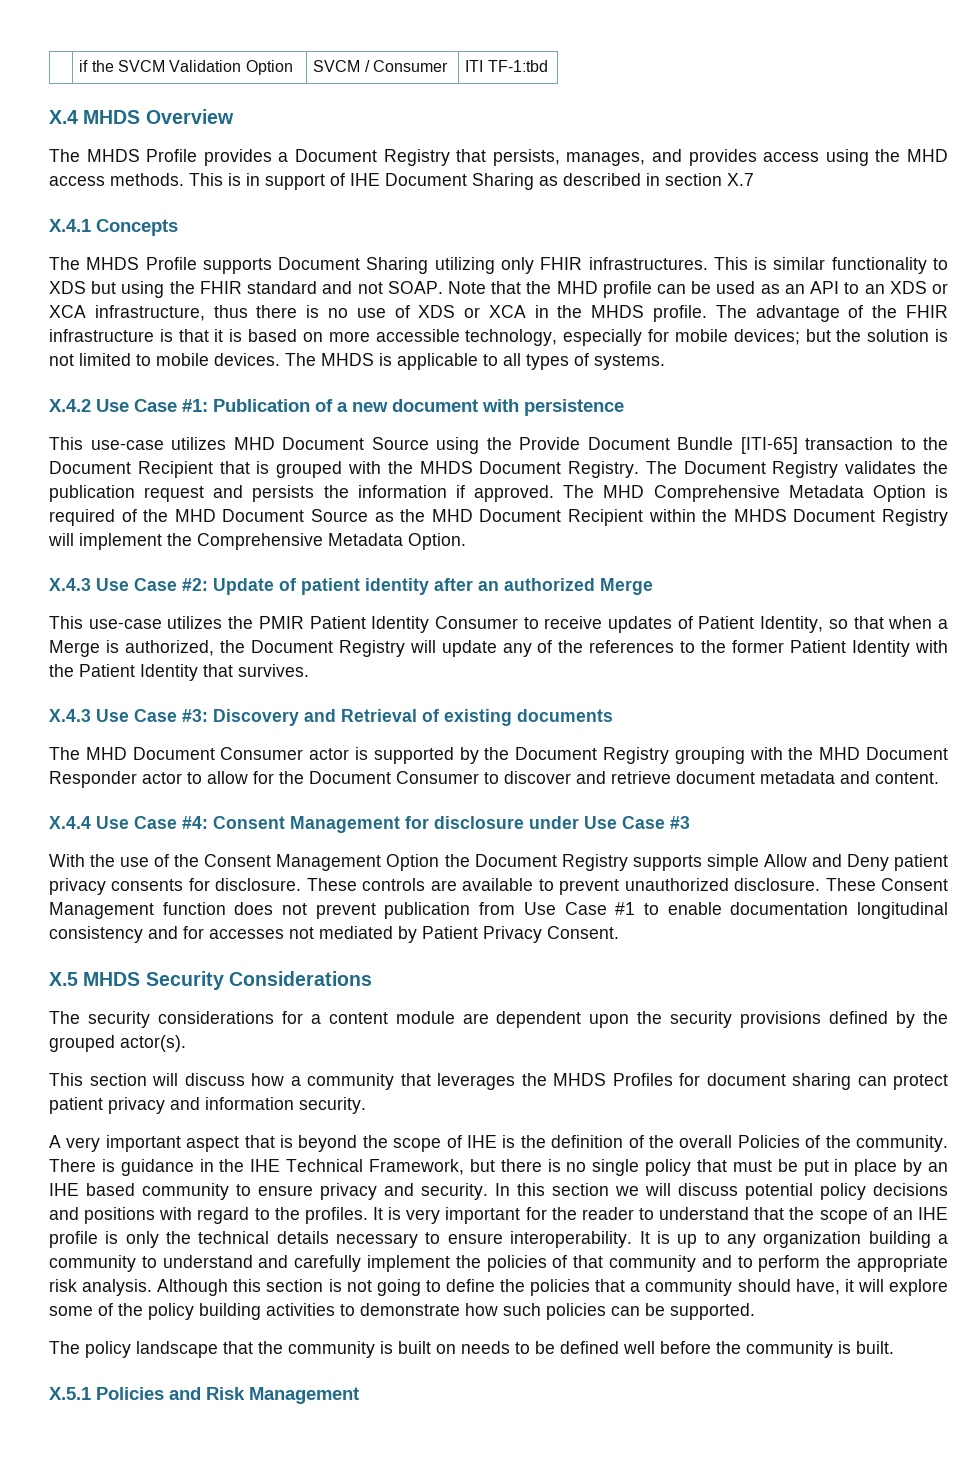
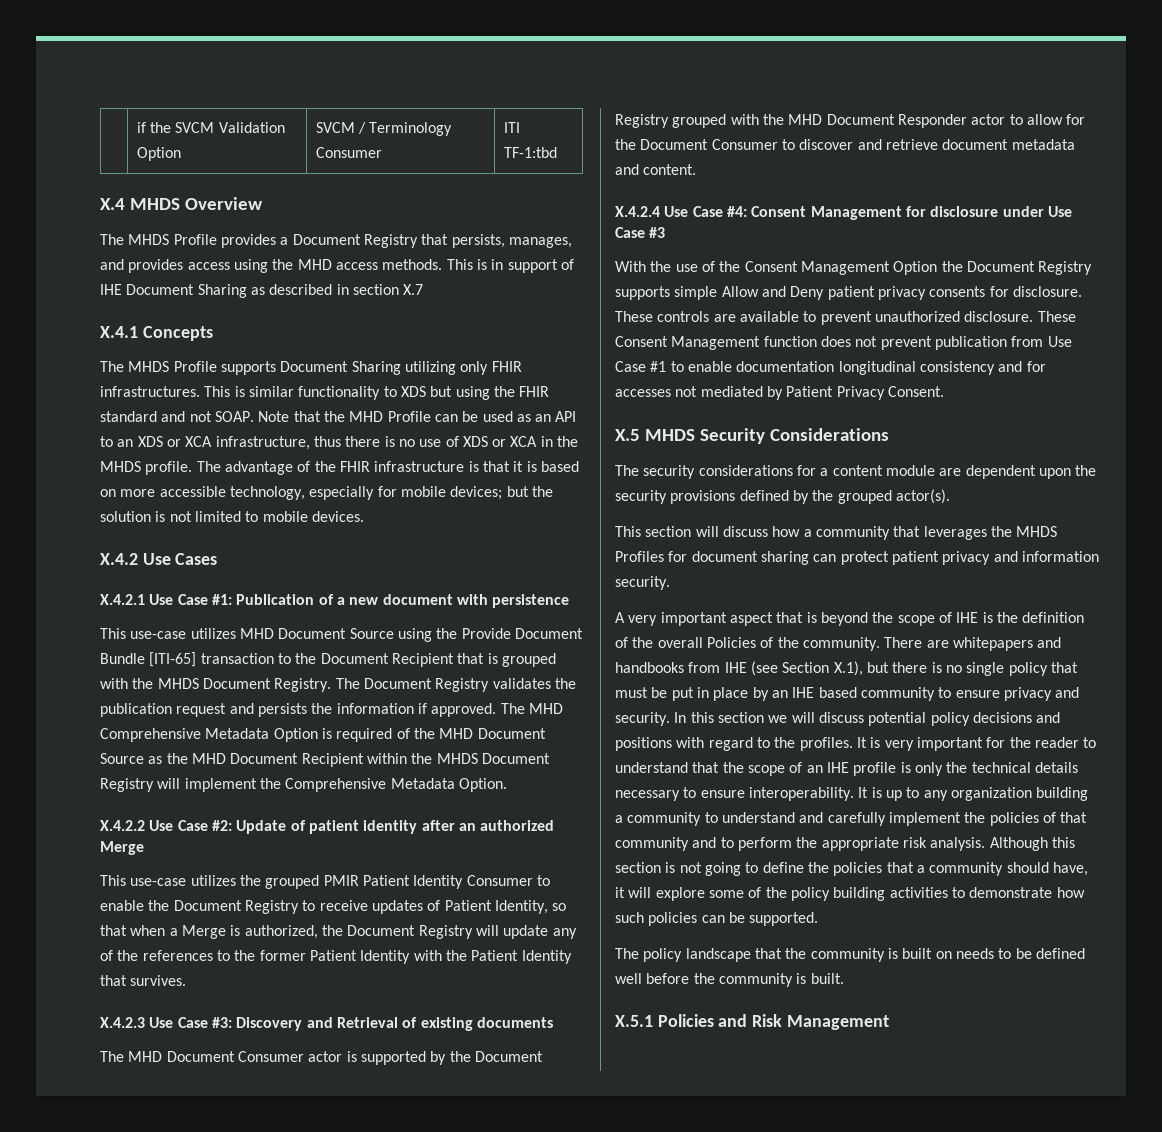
- | if the SVCM Validation Option | SVCM / Consumer | ITI TF-1:tbd
+ | if the SVCM Validation Option | SVCM / Terminology Consumer | ITI TF-1:tbd
- Note that the MHD profile can be used as an API to an XDS or XCA infrastructure, thus there is no use of XDS or XCA in the MHDS profile.
+ Note that the MHD Profile can be used as an API to an XDS or XCA infrastructure, thus there is no use of XDS or XCA in the MHDS profile.
- The MHDS is applicable to all types of systems.
- X.4.2 Use Case #1: Publication of a new document with persistence
+ X.4.2 Use Cases
+ X.4.2.1 Use Case #1: Publication of a new document with persistence
- X.4.3 Use Case #2: Update of patient identity after an authorized Merge
+ X.4.2.2 Use Case #2: Update of patient identity after an authorized Merge
- This use-case utilizes the PMIR Patient Identity Consumer to receive updates of Patient Identity, so that when a Merge is authorized, the Document Registry will update any of the references to the former Patient Identity with the Patient Identity that survives.
+ This use-case utilizes the grouped PMIR Patient Identity Consumer to enable the Document Registry to receive updates of Patient Identity, so that when a Merge is authorized, the Document Registry will update any of the references to the former Patient Identity with the Patient Identity that survives.
- X.4.3 Use Case #3: Discovery and Retrieval of existing documents
+ X.4.2.3 Use Case #3: Discovery and Retrieval of existing documents
- The MHD Document Consumer actor is supported by the Document Registry grouping with the MHD Document Responder actor to allow for the Document Consumer to discover and retrieve document metadata and content.
+ The MHD Document Consumer actor is supported by the Document Registry grouped with the MHD Document Responder actor to allow for the Document Consumer to discover and retrieve document metadata and content.
- X.4.4 Use Case #4: Consent Management for disclosure under Use Case #3
+ X.4.2.4 Use Case #4: Consent Management for disclosure under Use Case #3
- There is guidance in the IHE Technical Framework, but there is no single policy that must be put in place by an IHE based community to ensure privacy and security.
+ There are whitepapers and handbooks from IHE (see Section X.1), but there is no single policy that must be put in place by an IHE based community to ensure privacy and security.

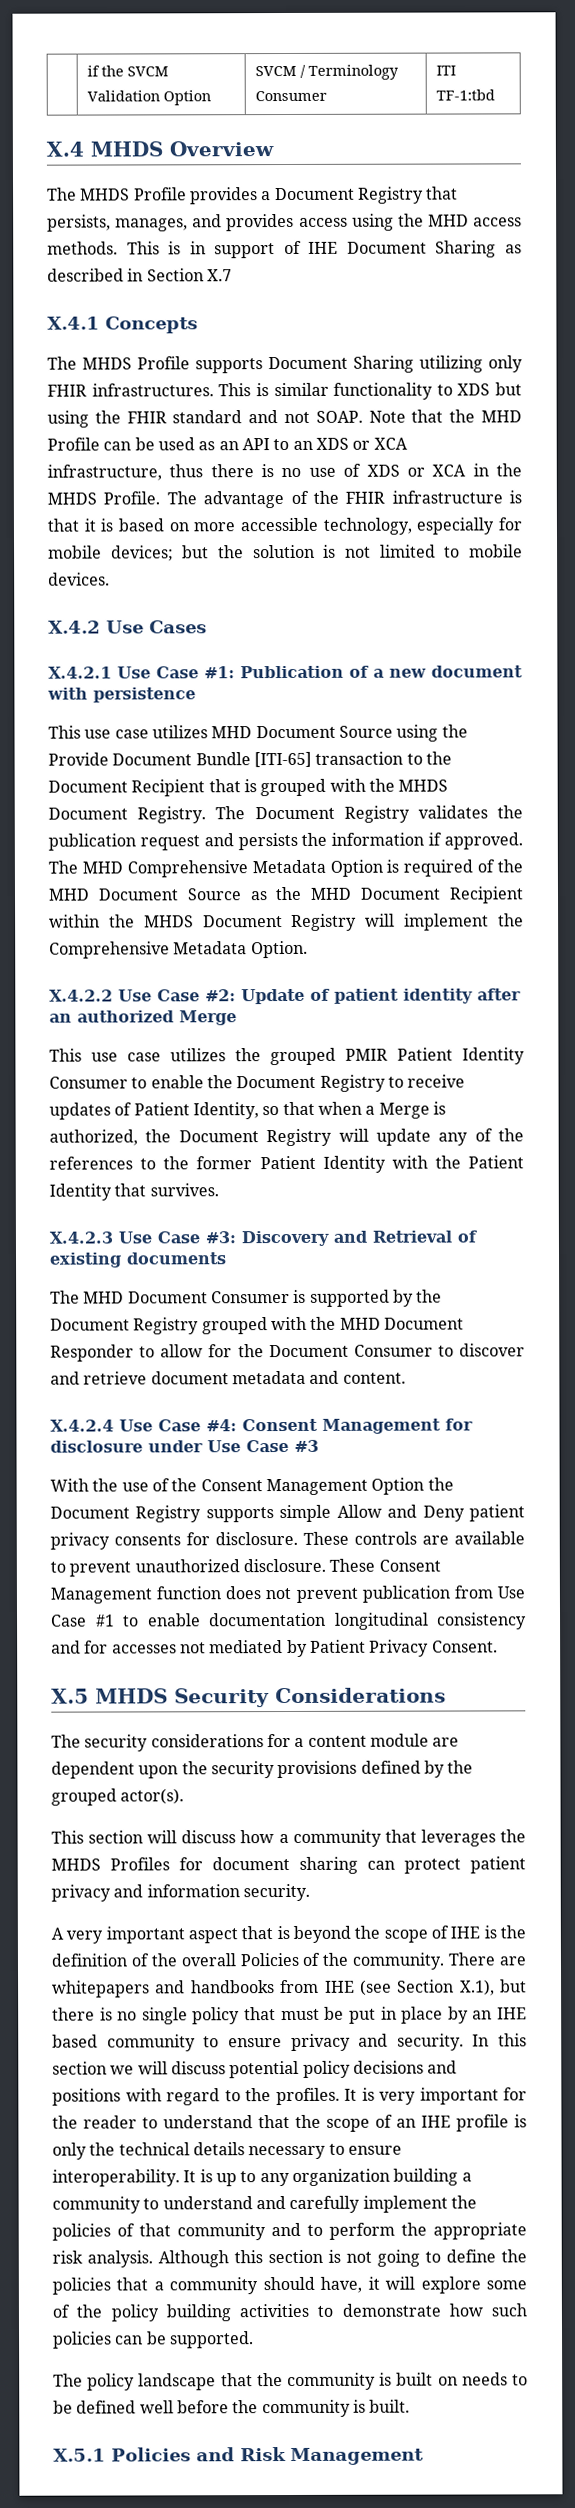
- This is in support of IHE Document Sharing as described in section X.7
+ This is in support of IHE Document Sharing as described in Section X.7
- Note that the MHD Profile can be used as an API to an XDS or XCA infrastructure, thus there is no use of XDS or XCA in the MHDS profile.
+ Note that the MHD Profile can be used as an API to an XDS or XCA infrastructure, thus there is no use of XDS or XCA in the MHDS Profile.
- This use-case utilizes MHD Document Source using the Provide Document Bundle [ITI-65] transaction to the Document Recipient that is grouped with the MHDS Document Registry.
+ This use case utilizes MHD Document Source using the Provide Document Bundle [ITI-65] transaction to the Document Recipient that is grouped with the MHDS Document Registry.
- This use-case utilizes the grouped PMIR Patient Identity Consumer to enable the Document Registry to receive updates of Patient Identity, so that when a Merge is authorized, the Document Registry will update any of the references to the former Patient Identity with the Patient Identity that survives.
+ This use case utilizes the grouped PMIR Patient Identity Consumer to enable the Document Registry to receive updates of Patient Identity, so that when a Merge is authorized, the Document Registry will update any of the references to the former Patient Identity with the Patient Identity that survives.
- The MHD Document Consumer actor is supported by the Document Registry grouped with the MHD Document Responder actor to allow for the Document Consumer to discover and retrieve document metadata and content.
+ The MHD Document Consumer is supported by the Document Registry grouped with the MHD Document Responder to allow for the Document Consumer to discover and retrieve document metadata and content.

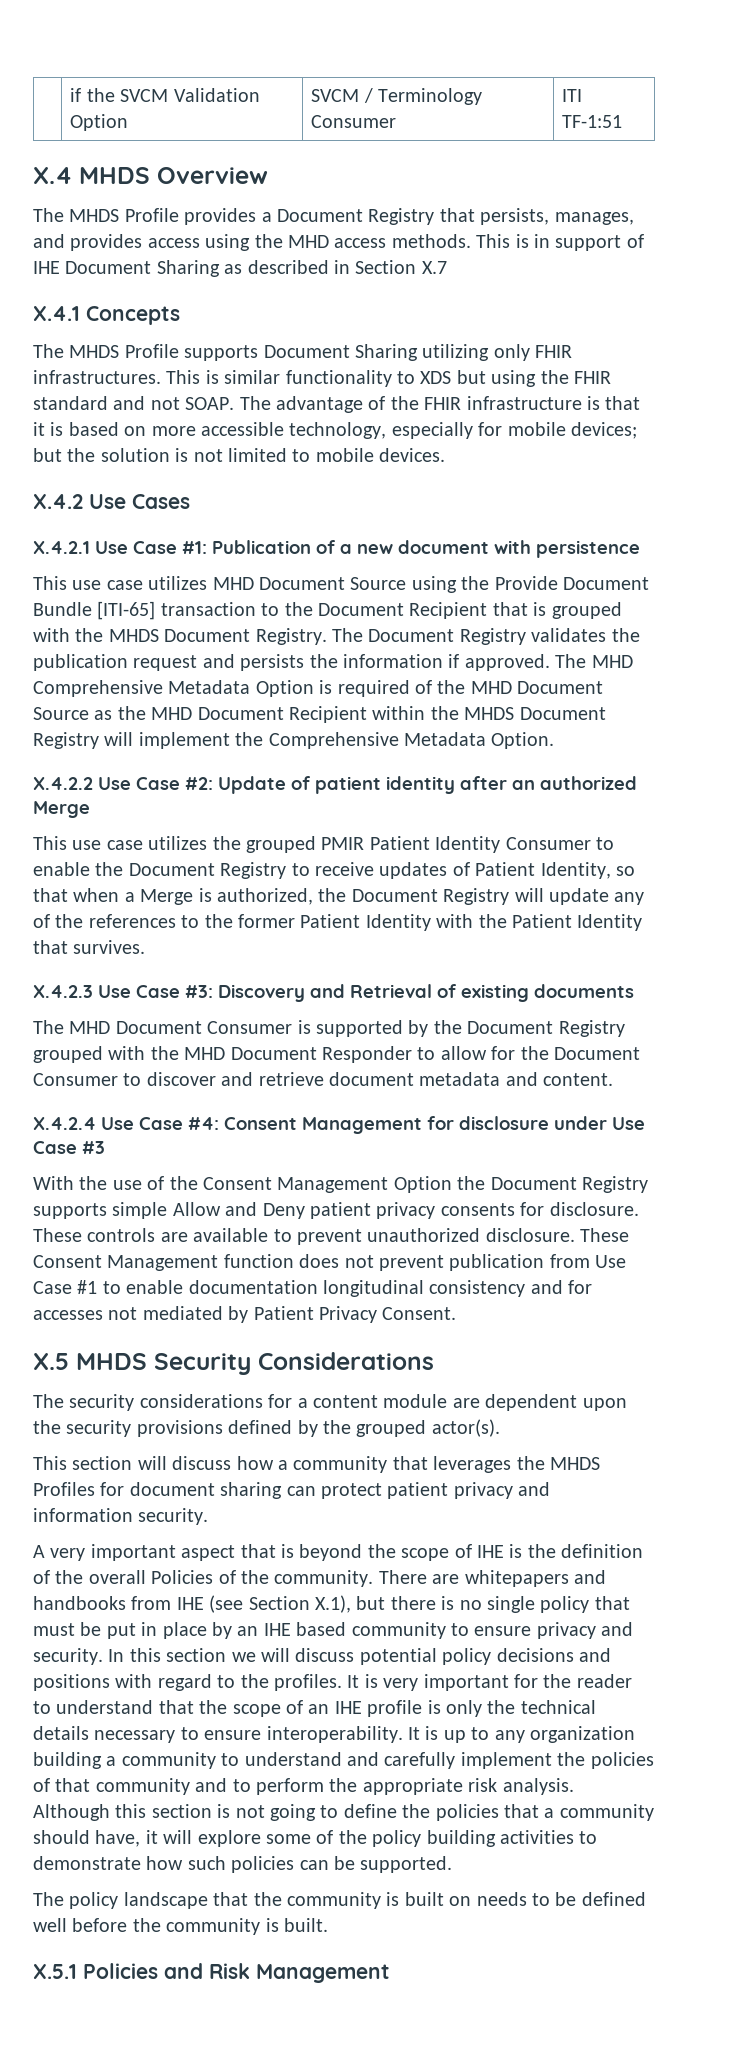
- | if the SVCM Validation Option | SVCM / Terminology Consumer | ITI TF-1:tbd
+ | if the SVCM Validation Option | SVCM / Terminology Consumer | ITI TF-1:51
- Note that the MHD Profile can be used as an API to an XDS or XCA infrastructure, thus there is no use of XDS or XCA in the MHDS Profile.

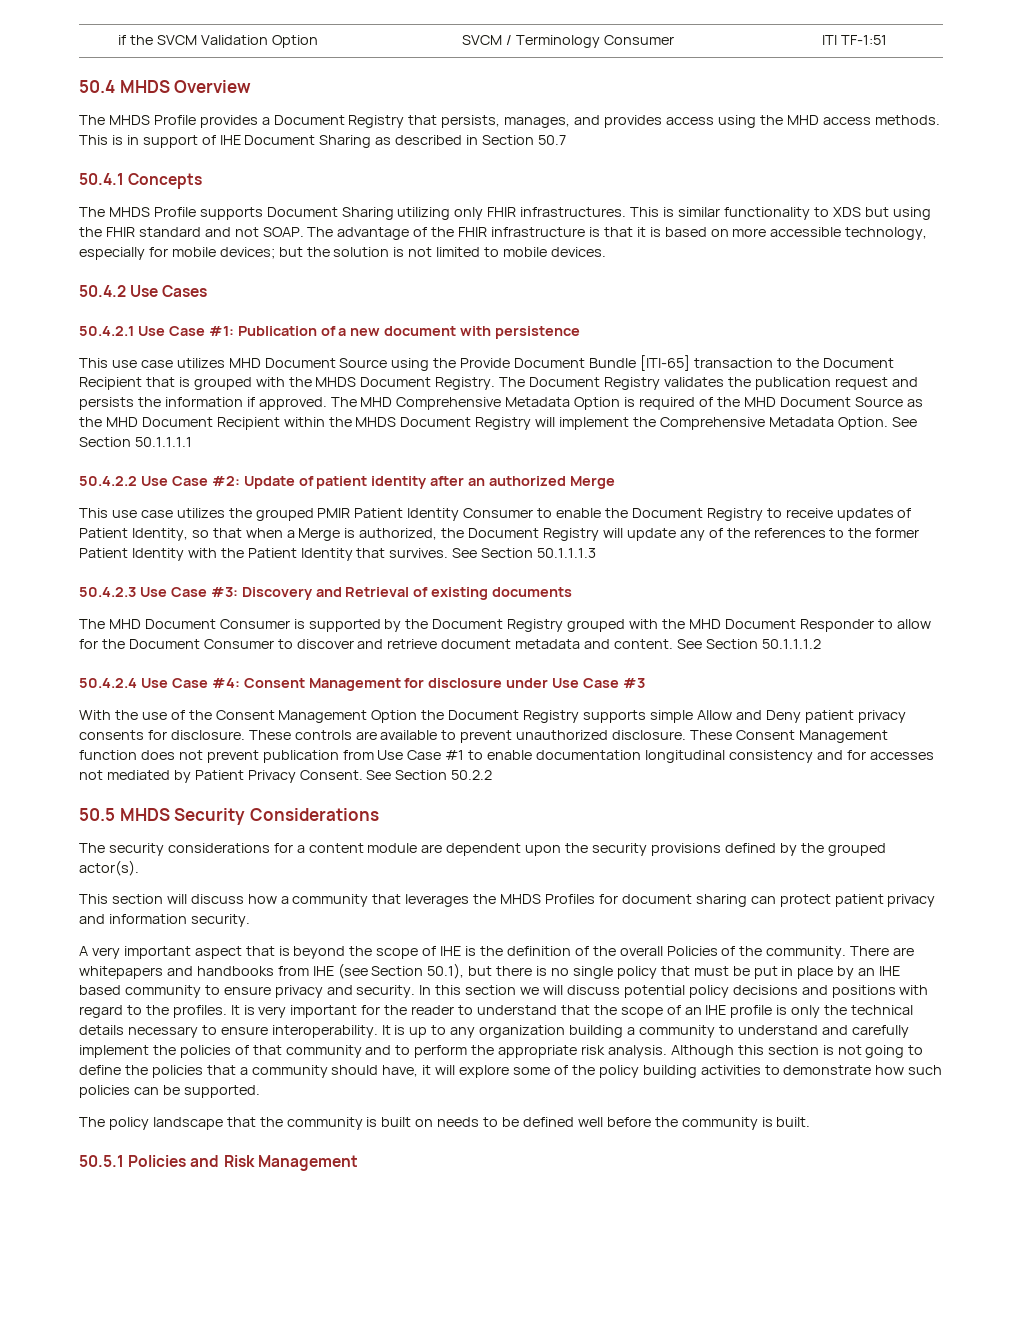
- X.4 MHDS Overview
+ 50.4 MHDS Overview
- This is in support of IHE Document Sharing as described in Section X.7
- X.4.1 Concepts
+ This is in support of IHE Document Sharing as described in Section 50.7
+ 50.4.1 Concepts
- X.4.2 Use Cases
+ 50.4.2 Use Cases
- X.4.2.1 Use Case #1: Publication of a new document with persistence
+ 50.4.2.1 Use Case #1: Publication of a new document with persistence
- The MHD Comprehensive Metadata Option is required of the MHD Document Source as the MHD Document Recipient within the MHDS Document Registry will implement the Comprehensive Metadata Option.
- X.4.2.2 Use Case #2: Update of patient identity after an authorized Merge
+ The MHD Comprehensive Metadata Option is required of the MHD Document Source as the MHD Document Recipient within the MHDS Document Registry will implement the Comprehensive Metadata Option. See Section 50.1.1.1.1
+ 50.4.2.2 Use Case #2: Update of patient identity after an authorized Merge
- This use case utilizes the grouped PMIR Patient Identity Consumer to enable the Document Registry to receive updates of Patient Identity, so that when a Merge is authorized, the Document Registry will update any of the references to the former Patient Identity with the Patient Identity that survives.
- X.4.2.3 Use Case #3: Discovery and Retrieval of existing documents
+ This use case utilizes the grouped PMIR Patient Identity Consumer to enable the Document Registry to receive updates of Patient Identity, so that when a Merge is authorized, the Document Registry will update any of the references to the former Patient Identity with the Patient Identity that survives. See Section 50.1.1.1.3
+ 50.4.2.3 Use Case #3: Discovery and Retrieval of existing documents
- The MHD Document Consumer is supported by the Document Registry grouped with the MHD Document Responder to allow for the Document Consumer to discover and retrieve document metadata and content.
- X.4.2.4 Use Case #4: Consent Management for disclosure under Use Case #3
+ The MHD Document Consumer is supported by the Document Registry grouped with the MHD Document Responder to allow for the Document Consumer to discover and retrieve document metadata and content. See Section 50.1.1.1.2
+ 50.4.2.4 Use Case #4: Consent Management for disclosure under Use Case #3
- These Consent Management function does not prevent publication from Use Case #1 to enable documentation longitudinal consistency and for accesses not mediated by Patient Privacy Consent.
- X.5 MHDS Security Considerations
+ These Consent Management function does not prevent publication from Use Case #1 to enable documentation longitudinal consistency and for accesses not mediated by Patient Privacy Consent. See Section 50.2.2
+ 50.5 MHDS Security Considerations
- There are whitepapers and handbooks from IHE (see Section X.1), but there is no single policy that must be put in place by an IHE based community to ensure privacy and security.
+ There are whitepapers and handbooks from IHE (see Section 50.1), but there is no single policy that must be put in place by an IHE based community to ensure privacy and security.
- X.5.1 Policies and Risk Management
+ 50.5.1 Policies and Risk Management

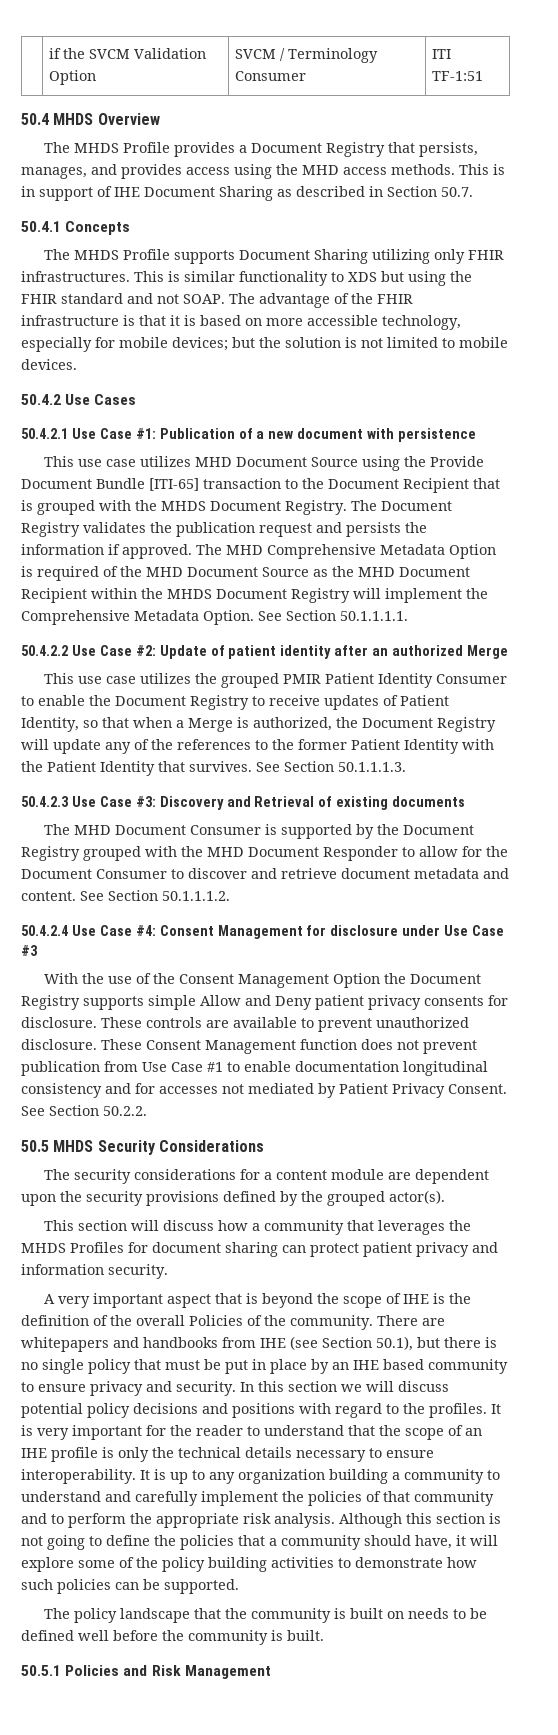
- This is in support of IHE Document Sharing as described in Section 50.7
+ This is in support of IHE Document Sharing as described in Section 50.7.
- See Section 50.1.1.1.1
+ See Section 50.1.1.1.1.
- See Section 50.1.1.1.3
+ See Section 50.1.1.1.3.
- See Section 50.1.1.1.2
+ See Section 50.1.1.1.2.
- See Section 50.2.2
+ See Section 50.2.2.

